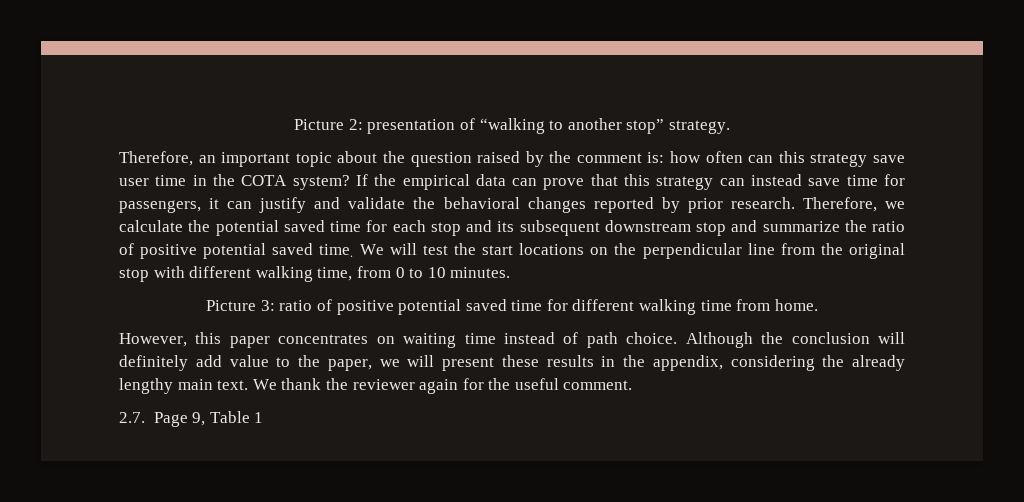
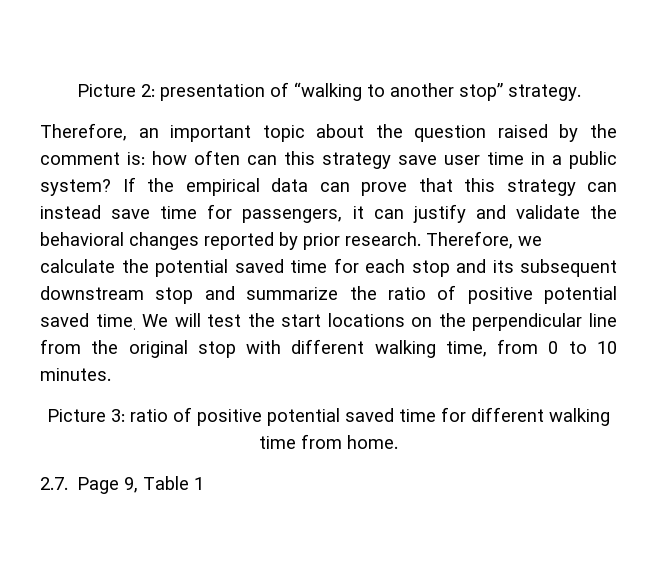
- Therefore, an important topic about the question raised by the comment is: how often can this strategy save user time in the COTA system?
+ Therefore, an important topic about the question raised by the comment is: how often can this strategy save user time in a public system?
- However, this paper concentrates on waiting time instead of path choice. Although the conclusion will definitely add value to the paper, we will present these results in the appendix, considering the already lengthy main text. We thank the reviewer again for the useful comment.

